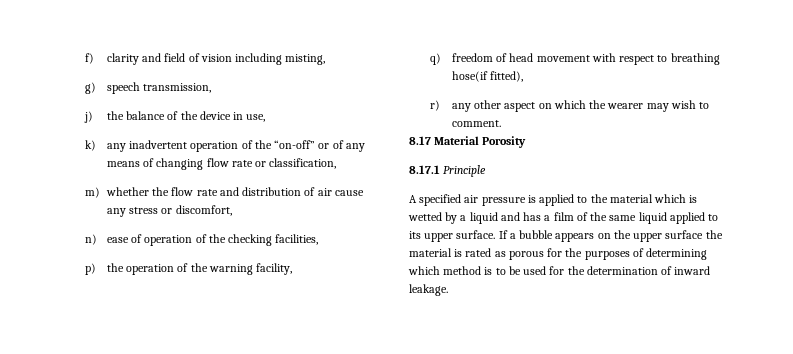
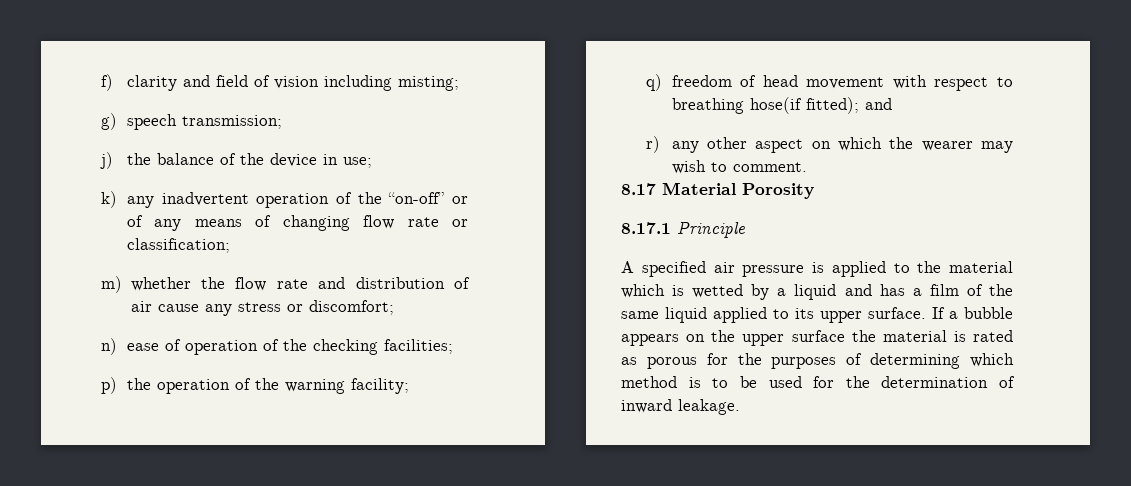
- f) clarity and field of vision including misting,
+ f) clarity and field of vision including misting;
- g) speech transmission,
+ g) speech transmission;
- j) the balance of the device in use,
+ j) the balance of the device in use;
- k) any inadvertent operation of the “on-off” or of any means of changing flow rate or classification,
+ k) any inadvertent operation of the “on-off” or of any means of changing flow rate or classification;
- m) whether the flow rate and distribution of air cause any stress or discomfort,
+ m) whether the flow rate and distribution of air cause any stress or discomfort;
- n) ease of operation of the checking facilities,
+ n) ease of operation of the checking facilities;
- p) the operation of the warning facility,
+ p) the operation of the warning facility;
- q) freedom of head movement with respect to breathing hose(if fitted),
+ q) freedom of head movement with respect to breathing hose(if fitted); and

